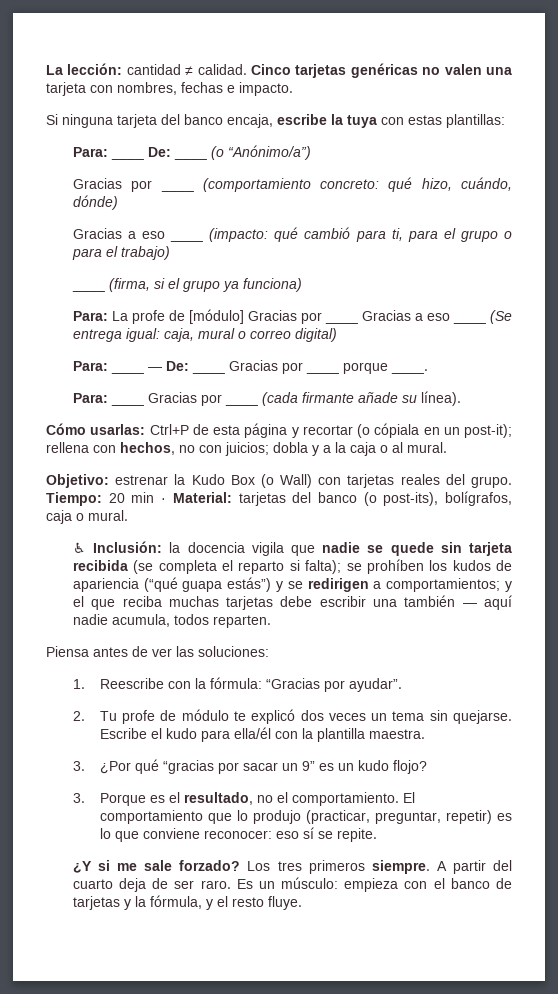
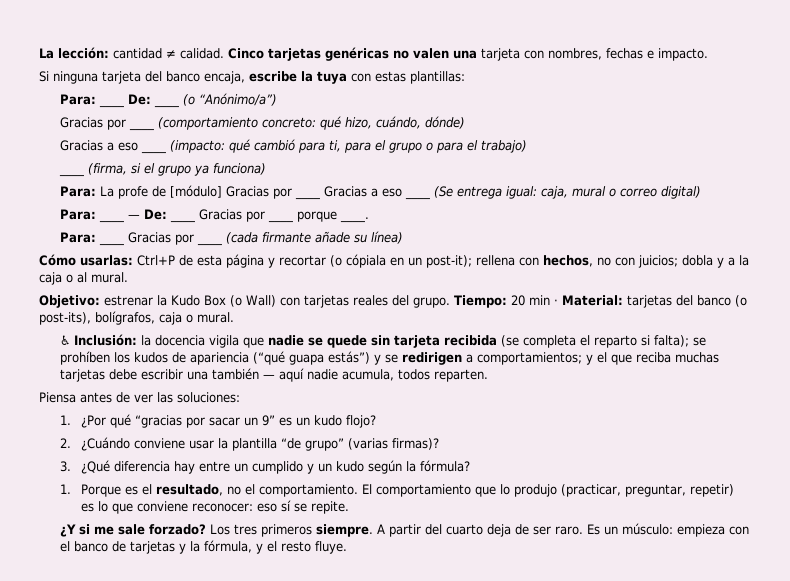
- Para: ____ Gracias por ____ (cada firmante añade su línea).
+ Para: ____ Gracias por ____ (cada firmante añade su línea)
- 1. Reescribe con la fórmula: “Gracias por ayudar”.
- 2. Tu profe de módulo te explicó dos veces un tema sin quejarse. Escribe el kudo para ella/él con la plantilla maestra.
- 3. ¿Por qué “gracias por sacar un 9” es un kudo flojo?
+ 1. ¿Por qué “gracias por sacar un 9” es un kudo flojo?
- 3. Porque es el resultado, no el comportamiento.
+ 2. ¿Cuándo conviene usar la plantilla “de grupo” (varias firmas)?
+ 3. ¿Qué diferencia hay entre un cumplido y un kudo según la fórmula?
+ 1. Porque es el resultado, no el comportamiento.

